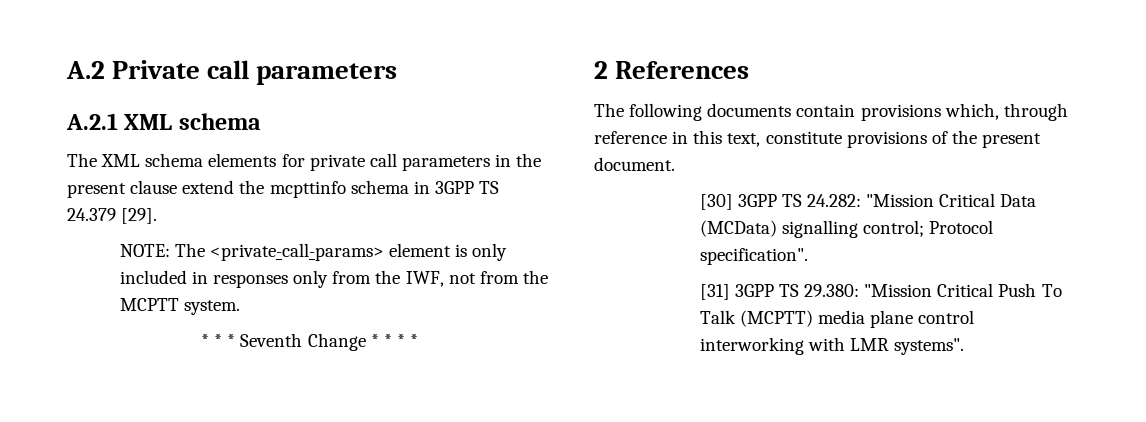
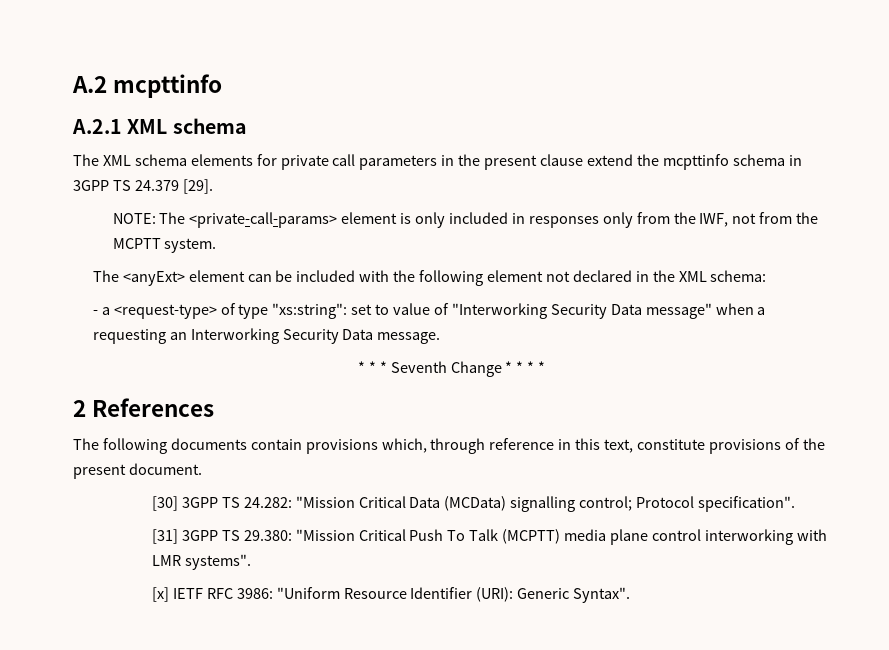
- A.2 Private call parameters
+ A.2 mcpttinfo
+ The <anyExt> element can be included with the following element not declared in the XML schema:
+ - a <request-type> of type "xs:string": set to value of "Interworking Security Data message" when a requesting an Interworking Security Data message.
+ [x] IETF RFC 3986: "Uniform Resource Identifier (URI): Generic Syntax".

